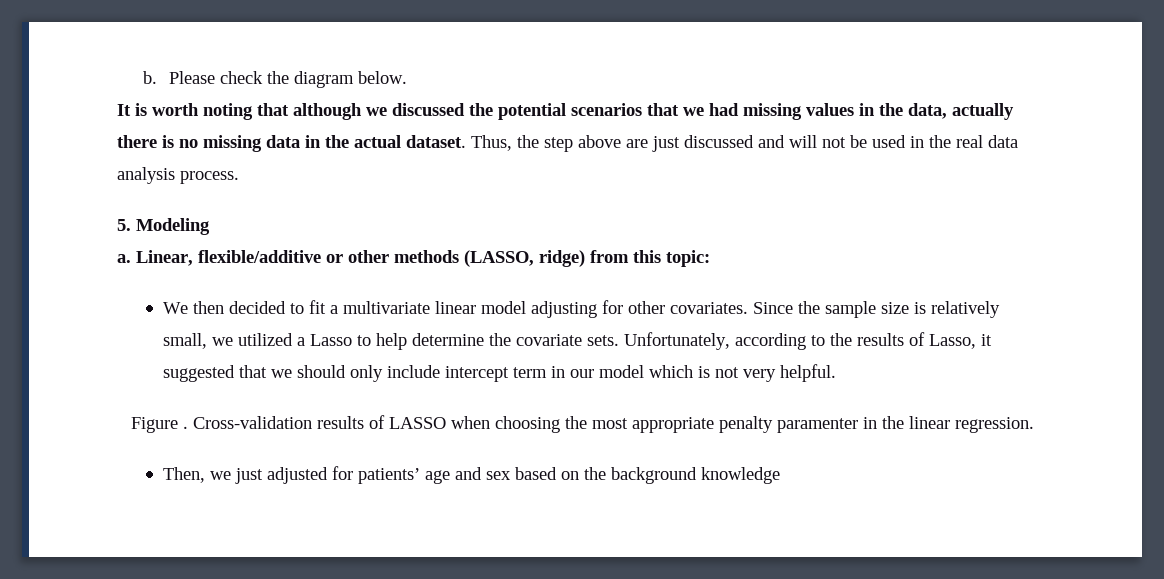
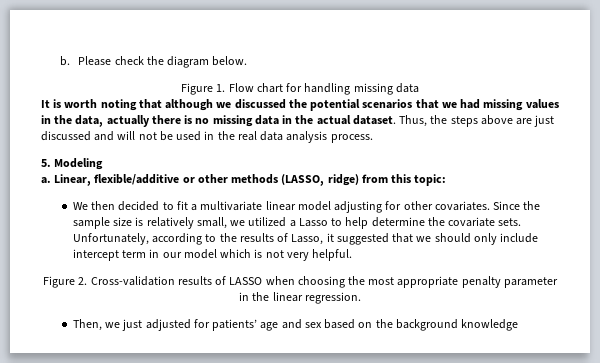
+ Figure 1. Flow chart for handling missing data
- Thus, the step above are just discussed and will not be used in the real data analysis process.
+ Thus, the steps above are just discussed and will not be used in the real data analysis process.
- Figure . Cross-validation results of LASSO when choosing the most appropriate penalty paramenter in the linear regression.
+ Figure 2. Cross-validation results of LASSO when choosing the most appropriate penalty parameter in the linear regression.

